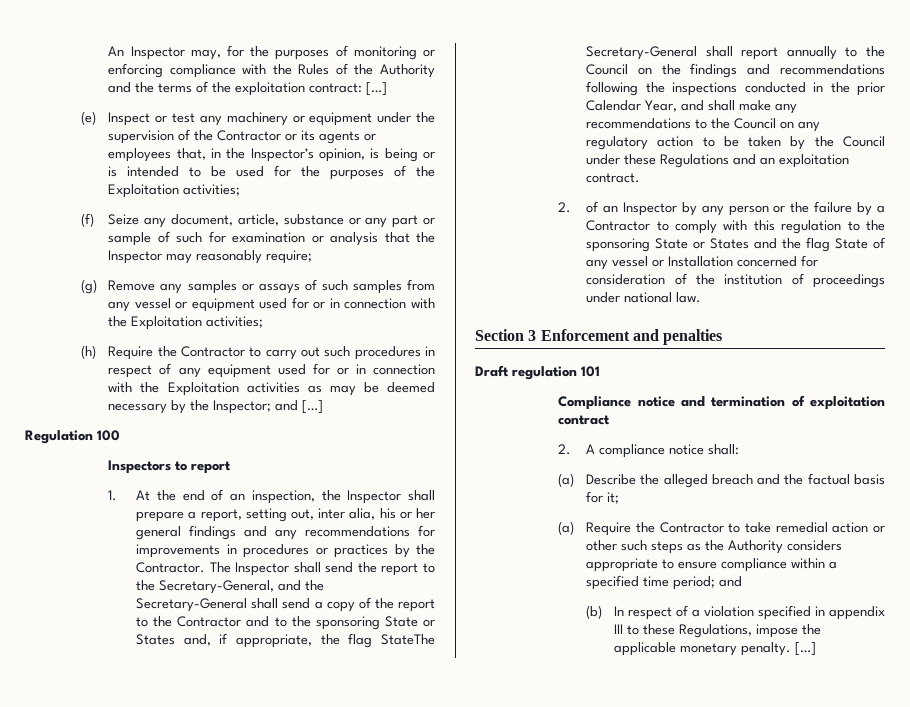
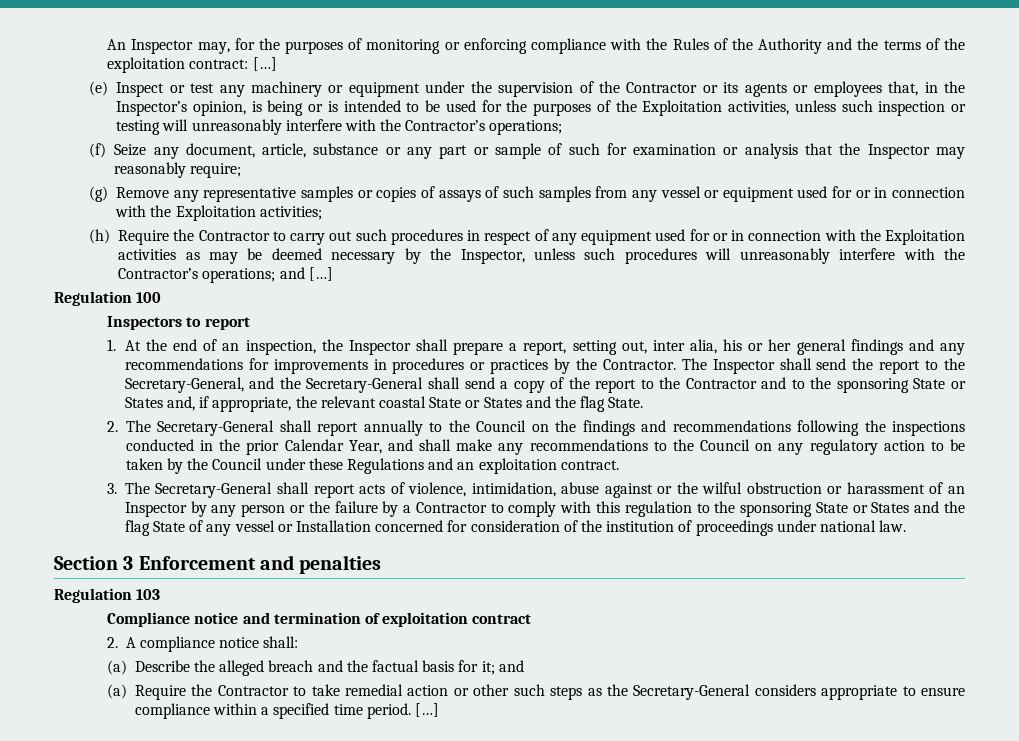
- (e) Inspect or test any machinery or equipment under the supervision of the Contractor or its agents or employees that, in the Inspector’s opinion, is being or is intended to be used for the purposes of the Exploitation activities;
+ (e) Inspect or test any machinery or equipment under the supervision of the Contractor or its agents or employees that, in the Inspector’s opinion, is being or is intended to be used for the purposes of the Exploitation activities, unless such inspection or testing will unreasonably interfere with the Contractor’s operations;
- (g) Remove any samples or assays of such samples from any vessel or equipment used for or in connection with the Exploitation activities;
+ (g) Remove any representative samples or copies of assays of such samples from any vessel or equipment used for or in connection with the Exploitation activities;
- (h) Require the Contractor to carry out such procedures in respect of any equipment used for or in connection with the Exploitation activities as may be deemed necessary by the Inspector; and […]
+ (h) Require the Contractor to carry out such procedures in respect of any equipment used for or in connection with the Exploitation activities as may be deemed necessary by the Inspector, unless such procedures will unreasonably interfere with the Contractor’s operations; and […]
- The Inspector shall send the report to the Secretary-General, and the Secretary-General shall send a copy of the report to the Contractor and to the sponsoring State or States and, if appropriate, the flag StateThe Secretary-General shall report annually to the Council on the findings and recommendations following the inspections conducted in the prior Calendar Year, and shall make any recommendations to the Council on any regulatory action to be taken by the Council under these Regulations and an exploitation contract.
+ The Inspector shall send the report to the Secretary-General, and the Secretary-General shall send a copy of the report to the Contractor and to the sponsoring State or States and, if appropriate, the relevant coastal State or States and the flag State.
+ 2. The Secretary-General shall report annually to the Council on the findings and recommendations following the inspections conducted in the prior Calendar Year, and shall make any recommendations to the Council on any regulatory action to be taken by the Council under these Regulations and an exploitation contract.
- 2. of an Inspector by any person or the failure by a Contractor to comply with this regulation to the sponsoring State or States and the flag State of any vessel or Installation concerned for consideration of the institution of proceedings under national law.
+ 3. The Secretary-General shall report acts of violence, intimidation, abuse against or the wilful obstruction or harassment of an Inspector by any person or the failure by a Contractor to comply with this regulation to the sponsoring State or States and the flag State of any vessel or Installation concerned for consideration of the institution of proceedings under national law.
- Draft regulation 101
+ Regulation 103
- (a) Describe the alleged breach and the factual basis for it;
+ (a) Describe the alleged breach and the factual basis for it; and
- (a) Require the Contractor to take remedial action or other such steps as the Authority considers appropriate to ensure compliance within a specified time period; and
- (b) In respect of a violation specified in appendix III to these Regulations, impose the applicable monetary penalty.
+ (a) Require the Contractor to take remedial action or other such steps as the Secretary-General considers appropriate to ensure compliance within a specified time period.

